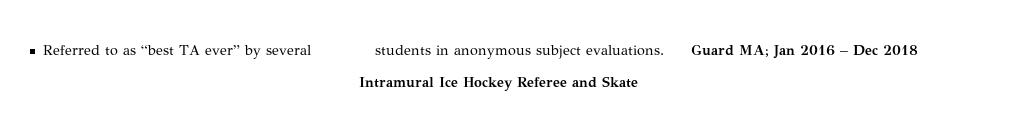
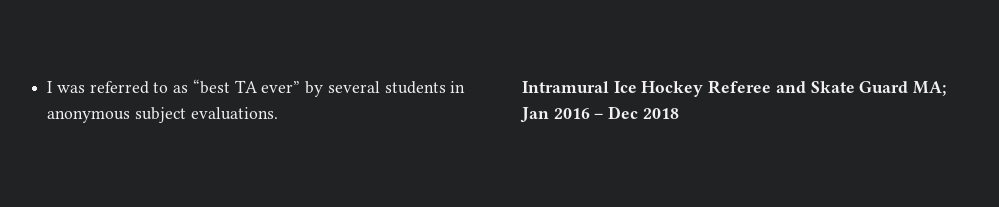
- Referred to as “best TA ever” by several students in anonymous subject evaluations.
+ I was referred to as “best TA ever” by several students in anonymous subject evaluations.

